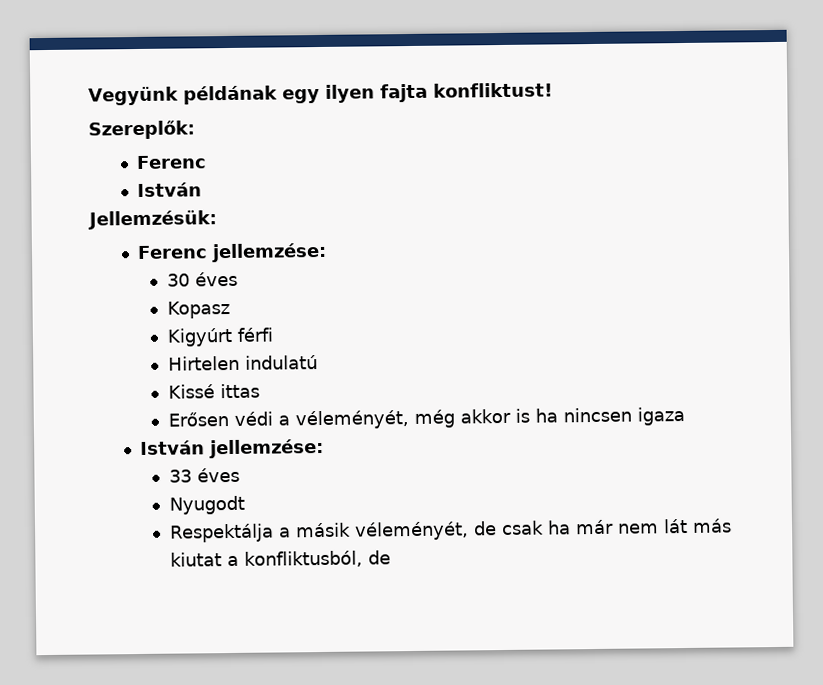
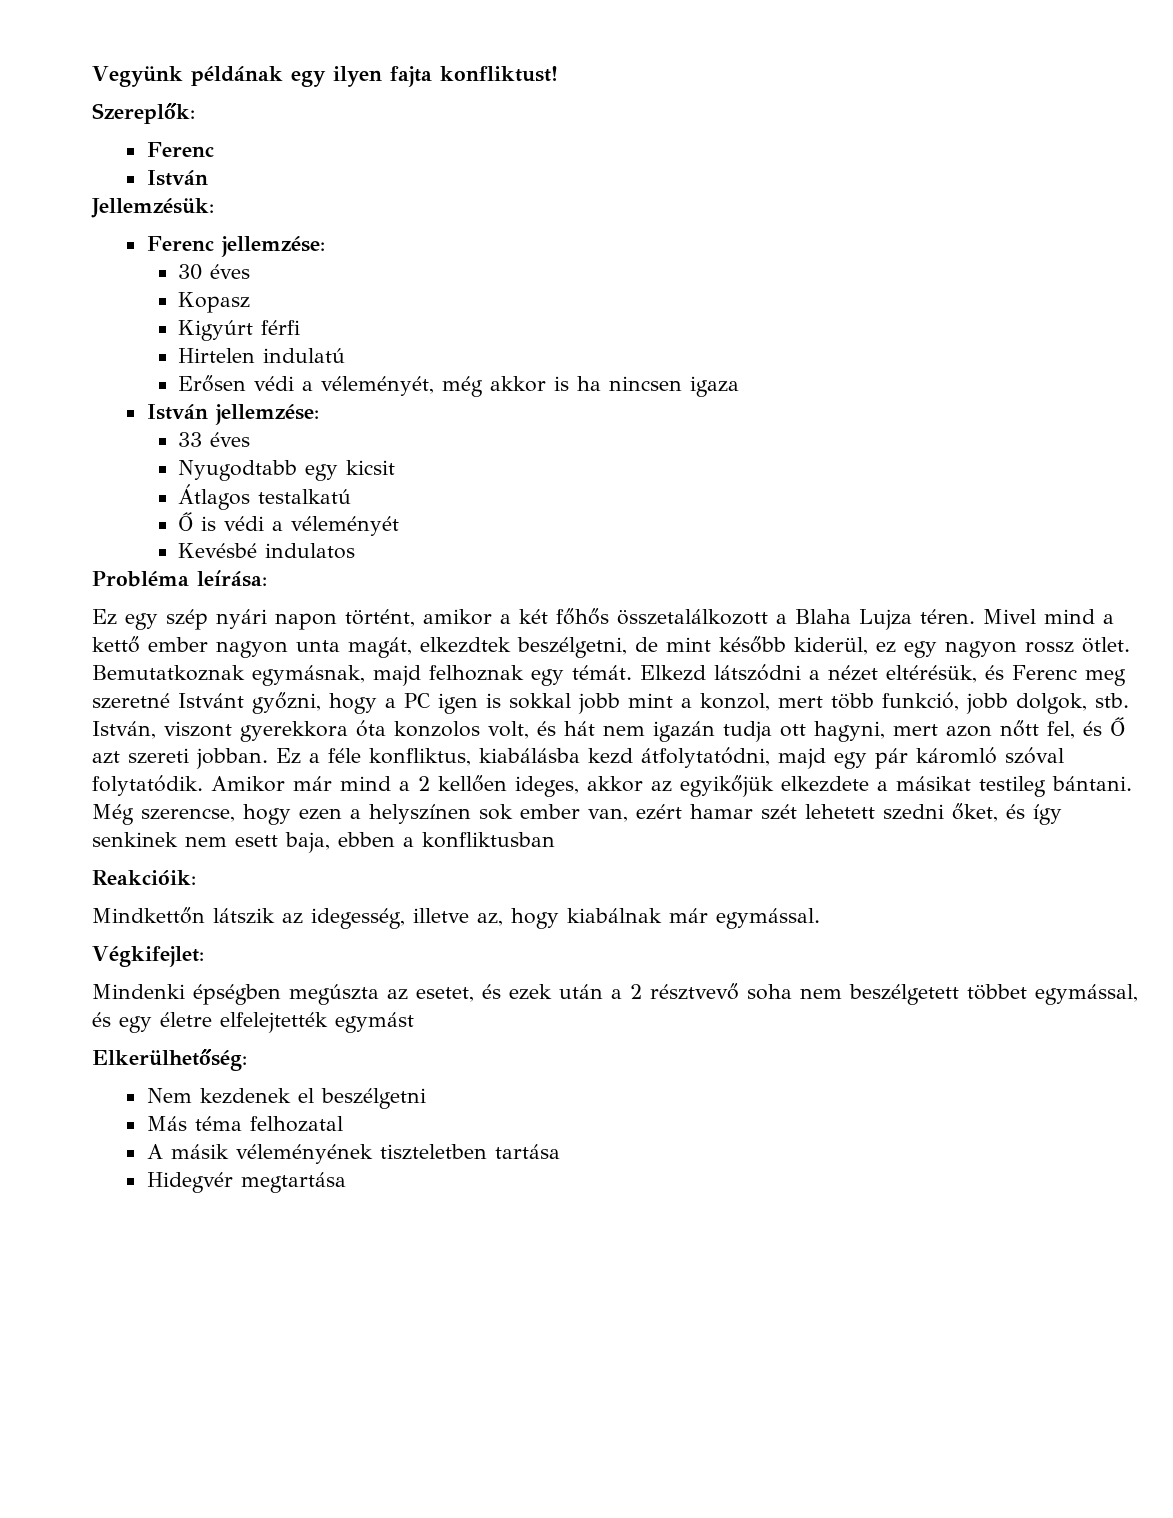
- Kissé ittas
- Nyugodt
- Respektálja a másik véleményét, de csak ha már nem lát más kiutat a konfliktusból, de
+ Nyugodtabb egy kicsit
+ Átlagos testalkatú
+ Ő is védi a véleményét
+ Kevésbé indulatos
+ Probléma leírása:
+ Ez egy szép nyári napon történt, amikor a két főhős összetalálkozott a Blaha Lujza téren. Mivel mind a kettő ember nagyon unta magát, elkezdtek beszélgetni, de mint később kiderül, ez egy nagyon rossz ötlet. Bemutatkoznak egymásnak, majd felhoznak egy témát. Elkezd látszódni a nézet eltérésük, és Ferenc meg szeretné Istvánt győzni, hogy a PC igen is sokkal jobb mint a konzol, mert több funkció, jobb dolgok, stb. István, viszont gyerekkora óta konzolos volt, és hát nem igazán tudja ott hagyni, mert azon nőtt fel, és Ő azt szereti jobban. Ez a féle konfliktus, kiabálásba kezd átfolytatódni, majd egy pár káromló szóval folytatódik. Amikor már mind a 2 kellően ideges, akkor az egyikőjük elkezdete a másikat testileg bántani. Még szerencse, hogy ezen a helyszínen sok ember van, ezért hamar szét lehetett szedni őket, és így senkinek nem esett baja, ebben a konfliktusban
+ Reakcióik:
+ Mindkettőn látszik az idegesség, illetve az, hogy kiabálnak már egymással.
+ Végkifejlet:
+ Mindenki épségben megúszta az esetet, és ezek után a 2 résztvevő soha nem beszélgetett többet egymással, és egy életre elfelejtették egymást
+ Elkerülhetőség:
+ Nem kezdenek el beszélgetni
+ Más téma felhozatal
+ A másik véleményének tiszteletben tartása
+ Hidegvér megtartása

